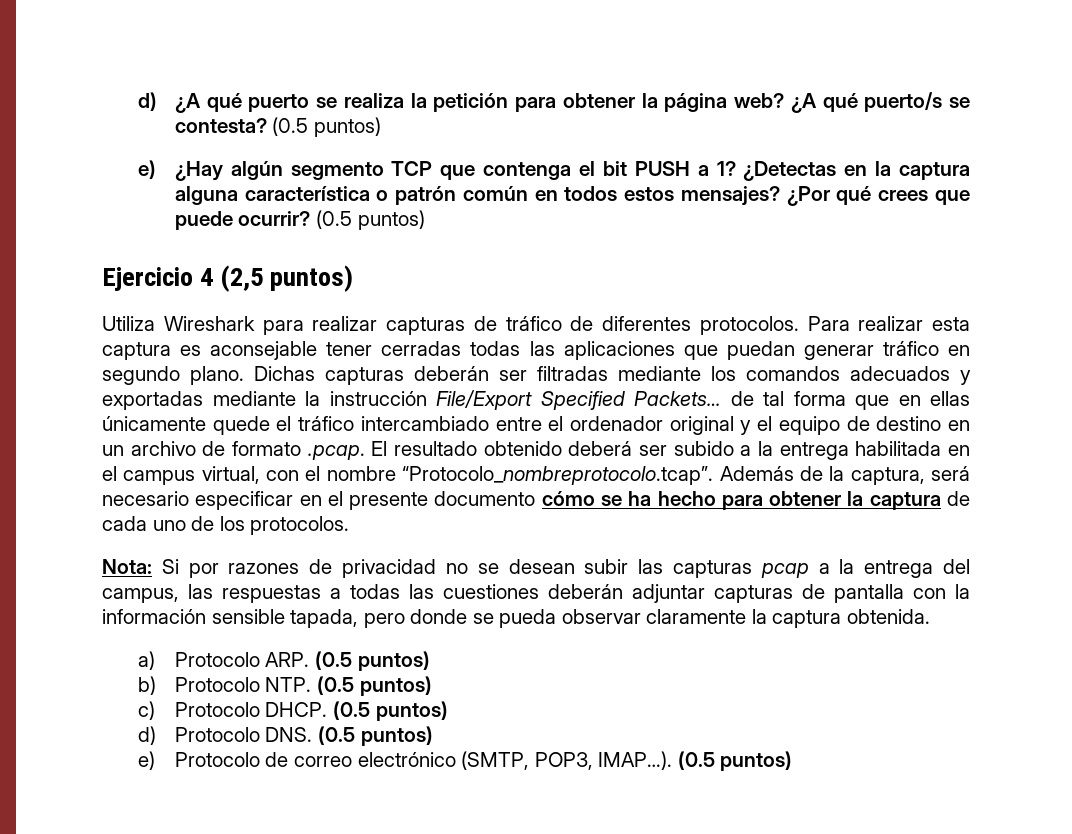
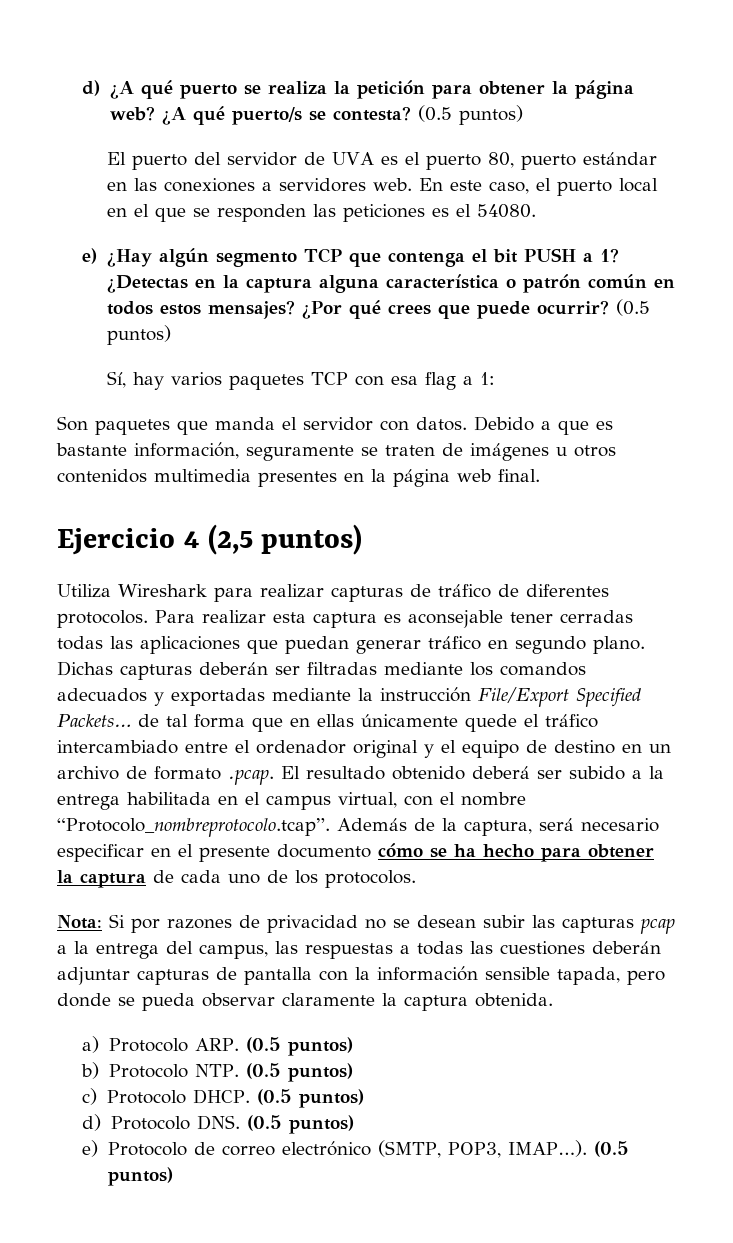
+ El puerto del servidor de UVA es el puerto 80, puerto estándar en las conexiones a servidores web. En este caso, el puerto local en el que se responden las peticiones es el 54080.
+ Sí, hay varios paquetes TCP con esa flag a 1:
+ Son paquetes que manda el servidor con datos. Debido a que es bastante información, seguramente se traten de imágenes u otros contenidos multimedia presentes en la página web final.

